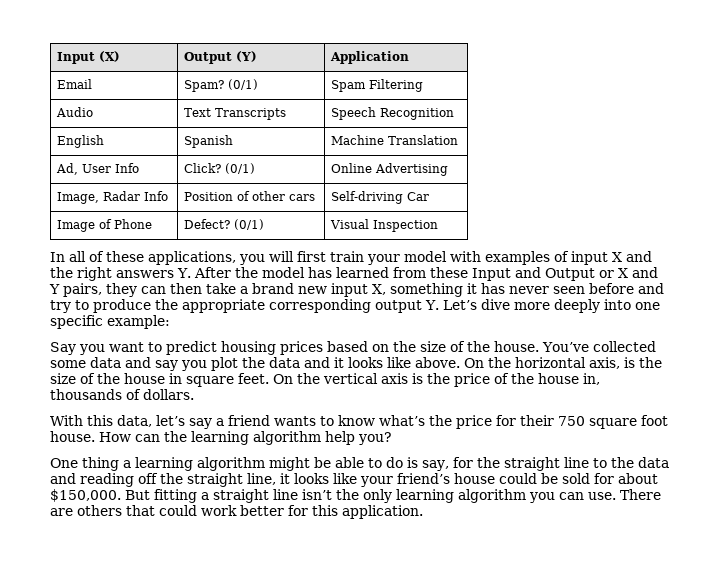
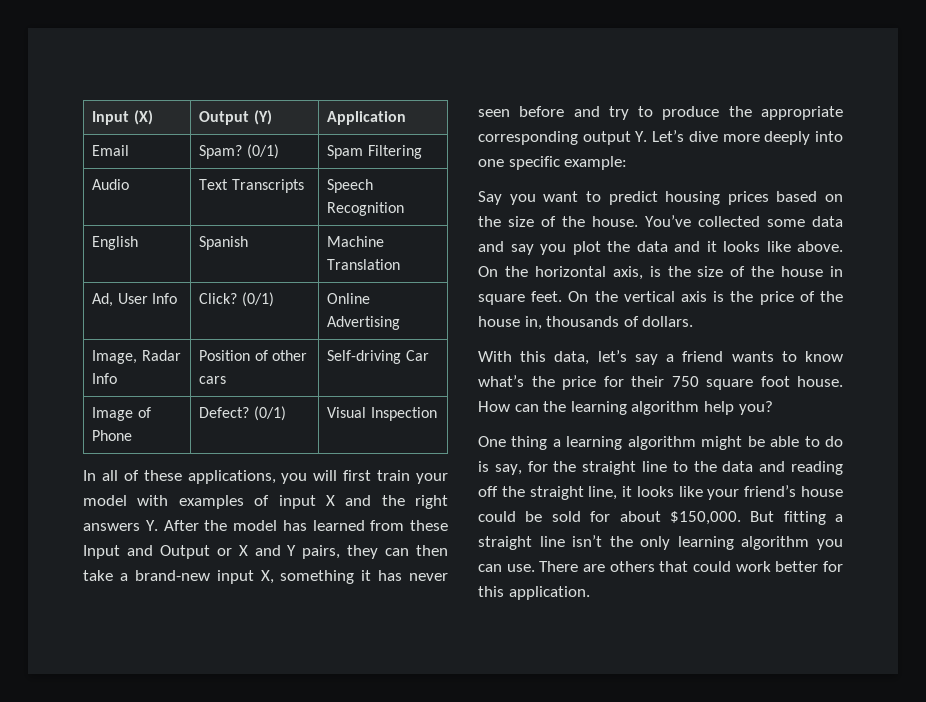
- In all of these applications, you will first train your model with examples of input X and the right answers Y. After the model has learned from these Input and Output or X and Y pairs, they can then take a brand new input X, something it has never seen before and try to produce the appropriate corresponding output Y. Let’s dive more deeply into one specific example:
+ In all of these applications, you will first train your model with examples of input X and the right answers Y. After the model has learned from these Input and Output or X and Y pairs, they can then take a brand-new input X, something it has never seen before and try to produce the appropriate corresponding output Y. Let’s dive more deeply into one specific example:

